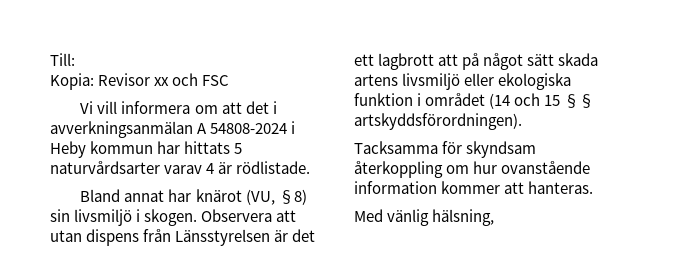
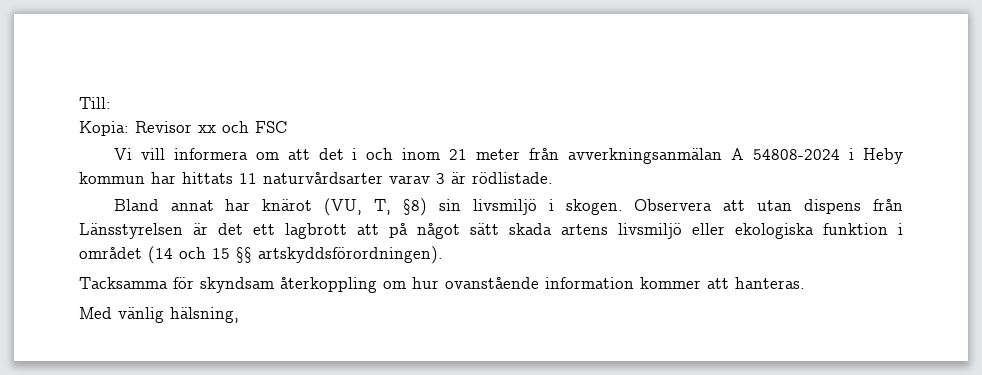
- Vi vill informera om att det i avverkningsanmälan A 54808-2024 i Heby kommun har hittats 5 naturvårdsarter varav 4 är rödlistade.
+ Vi vill informera om att det i och inom 21 meter från avverkningsanmälan A 54808-2024 i Heby kommun har hittats 11 naturvårdsarter varav 3 är rödlistade.
- Bland annat har knärot (VU, §8) sin livsmiljö i skogen.
+ Bland annat har knärot (VU, T, §8) sin livsmiljö i skogen.

